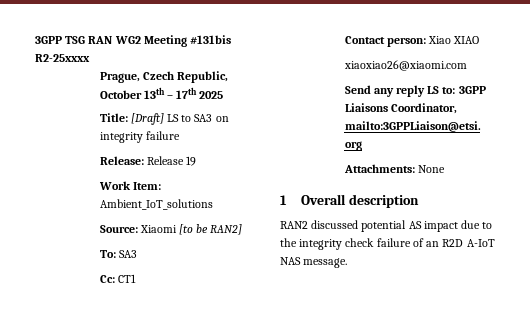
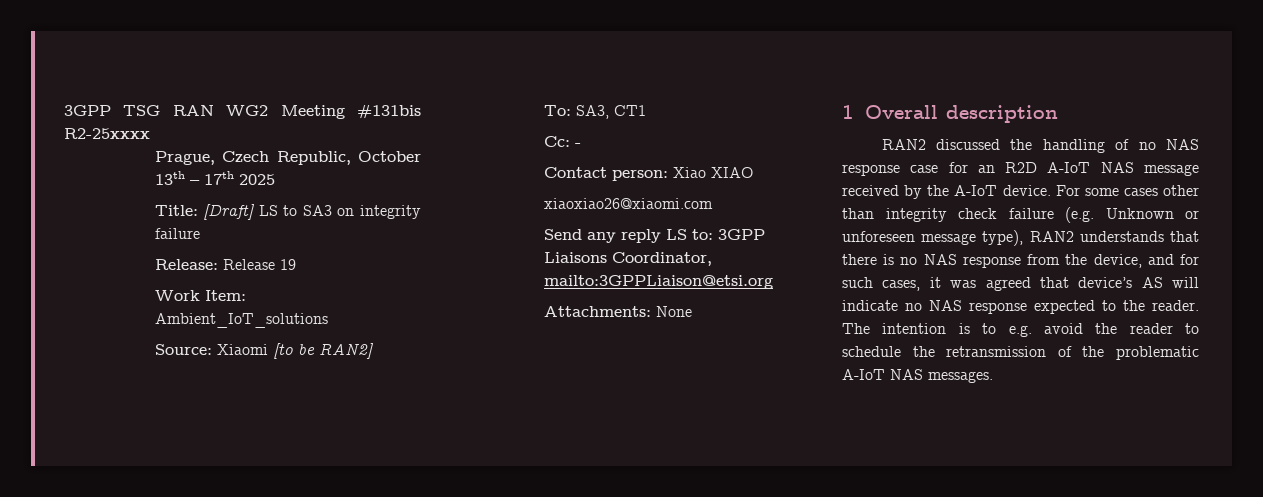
- To: SA3
+ To: SA3, CT1
- Cc: CT1
+ Cc: -
- RAN2 discussed potential AS impact due to the integrity check failure of an R2D A-IoT NAS message.
+ RAN2 discussed the handling of no NAS response case for an R2D A-IoT NAS message received by the A-IoT device. For some cases other than integrity check failure (e.g. Unknown or unforeseen message type), RAN2 understands that there is no NAS response from the device, and for such cases, it was agreed that device’s AS will indicate no NAS response expected to the reader. The intention is to e.g. avoid the reader to schedule the retransmission of the problematic A-IoT NAS messages.

